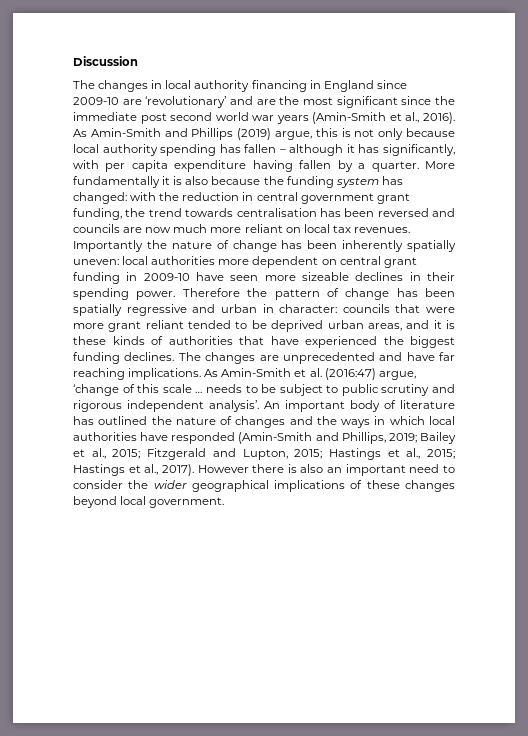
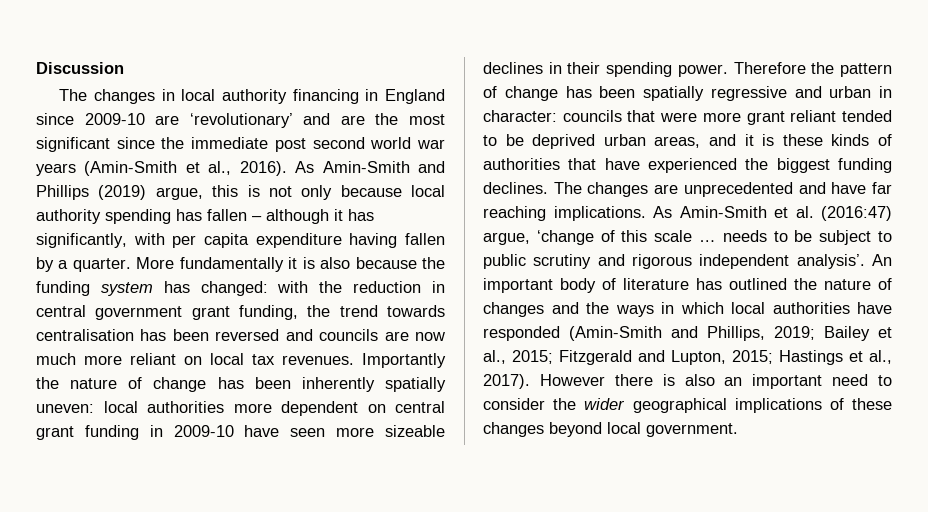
- An important body of literature has outlined the nature of changes and the ways in which local authorities have responded (Amin-Smith and Phillips, 2019; Bailey et al., 2015; Fitzgerald and Lupton, 2015; Hastings et al., 2015; Hastings et al., 2017).
+ An important body of literature has outlined the nature of changes and the ways in which local authorities have responded (Amin-Smith and Phillips, 2019; Bailey et al., 2015; Fitzgerald and Lupton, 2015; Hastings et al., 2017).

